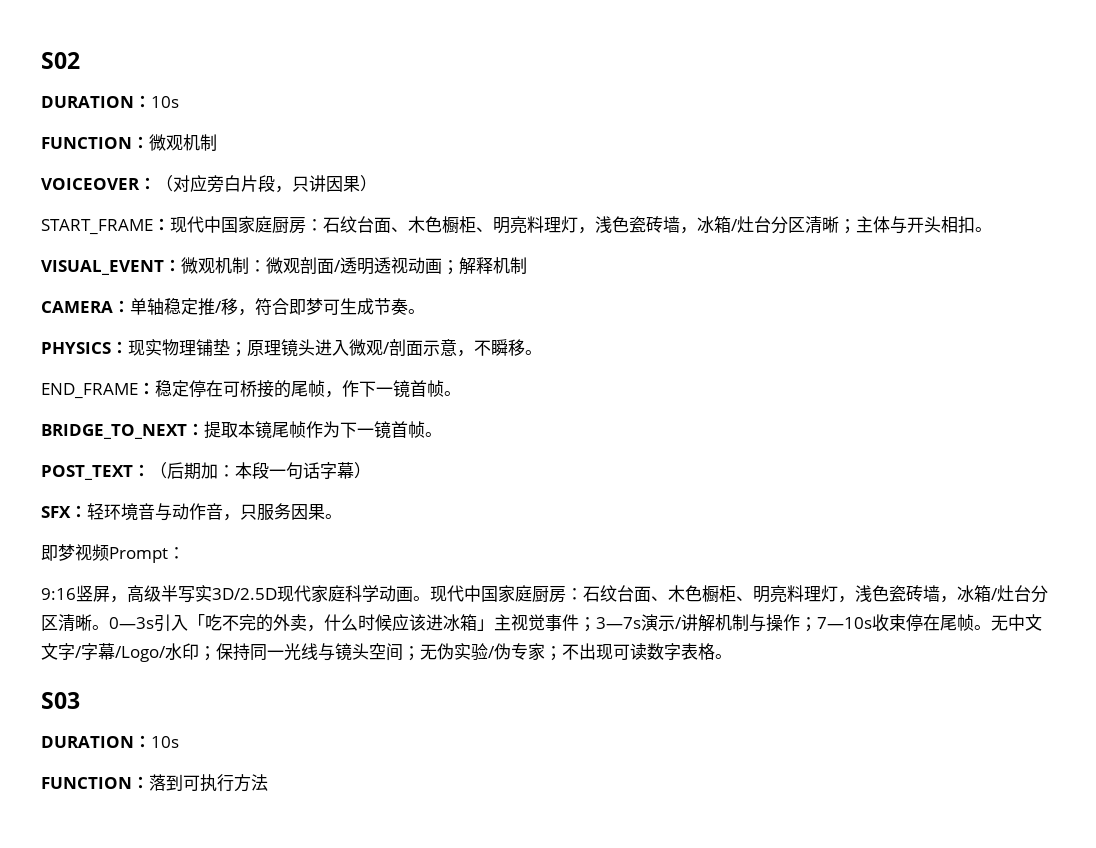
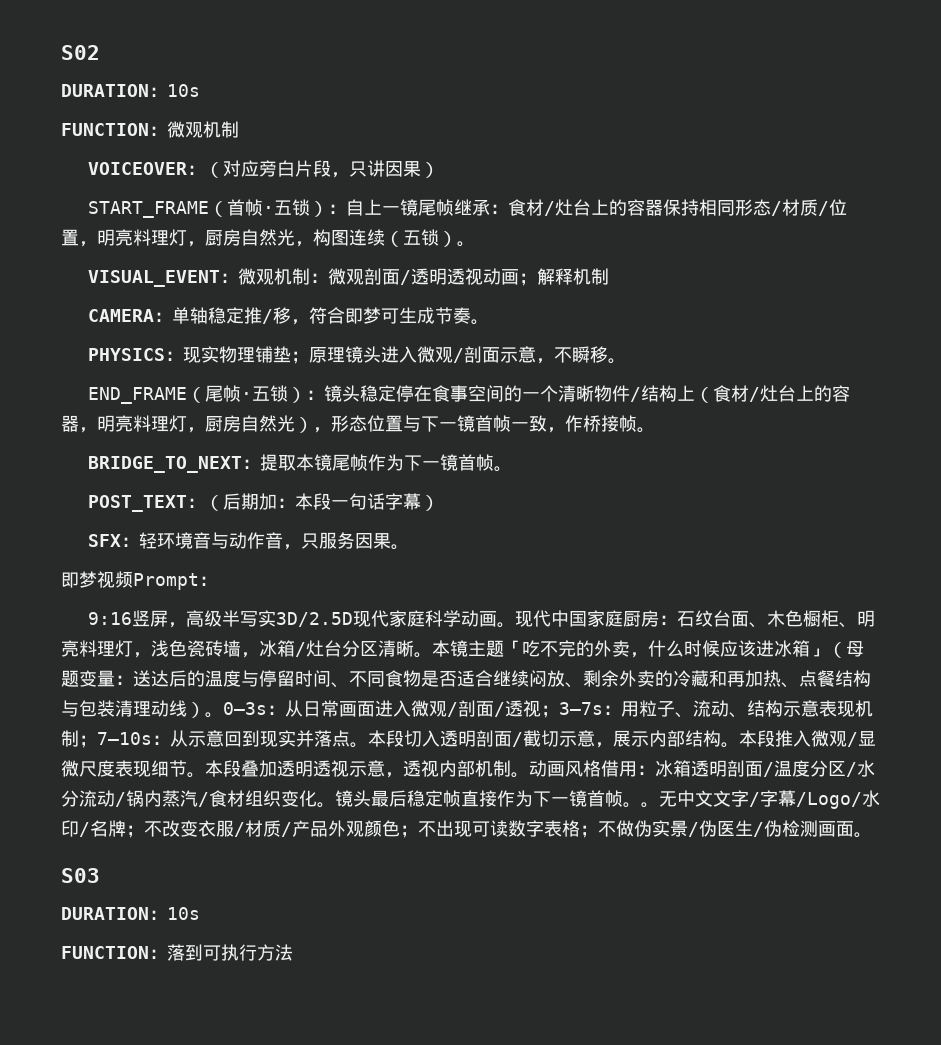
- START_FRAME：现代中国家庭厨房：石纹台面、木色橱柜、明亮料理灯，浅色瓷砖墙，冰箱/灶台分区清晰；主体与开头相扣。
+ START_FRAME（首帧·五锁）：自上一镜尾帧继承：食材/灶台上的容器保持相同形态/材质/位置，明亮料理灯，厨房自然光，构图连续（五锁）。
- END_FRAME：稳定停在可桥接的尾帧，作下一镜首帧。
+ END_FRAME（尾帧·五锁）：镜头稳定停在食事空间的一个清晰物件/结构上（食材/灶台上的容器，明亮料理灯，厨房自然光），形态位置与下一镜首帧一致，作桥接帧。
- 0—3s引入「吃不完的外卖，什么时候应该进冰箱」主视觉事件；3—7s演示/讲解机制与操作；7—10s收束停在尾帧。
+ 本镜主题「吃不完的外卖，什么时候应该进冰箱」（母题变量：送达后的温度与停留时间、不同食物是否适合继续闷放、剩余外卖的冷藏和再加热、点餐结构与包装清理动线）。0—3s：从日常画面进入微观/剖面/透视；3—7s：用粒子、流动、结构示意表现机制；7—10s：从示意回到现实并落点。本段切入透明剖面/截切示意，展示内部结构。本段推入微观/显微尺度表现细节。本段叠加透明透视示意，透视内部机制。动画风格借用：冰箱透明剖面/温度分区/水分流动/锅内蒸汽/食材组织变化。镜头最后稳定帧直接作为下一镜首帧。。
- 无中文文字/字幕/Logo/水印；保持同一光线与镜头空间；无伪实验/伪专家；不出现可读数字表格。
+ 无中文文字/字幕/Logo/水印/名牌；不改变衣服/材质/产品外观颜色；不出现可读数字表格；不做伪实景/伪医生/伪检测画面。

